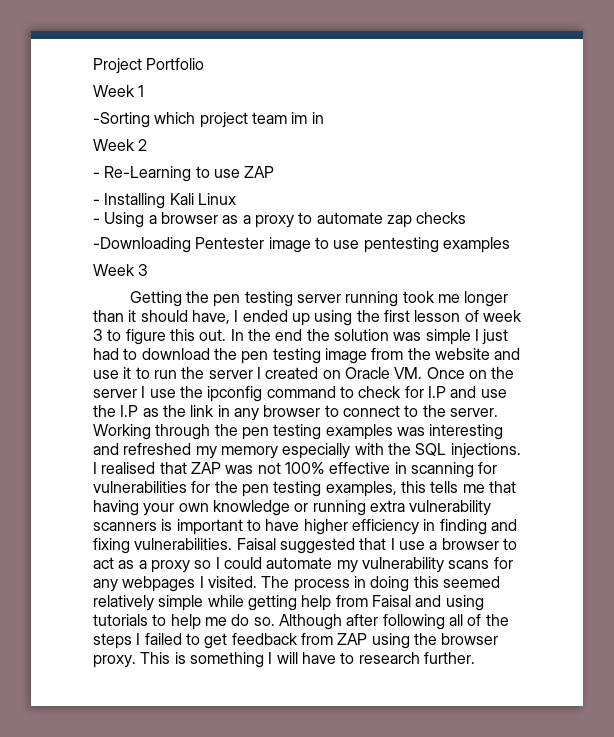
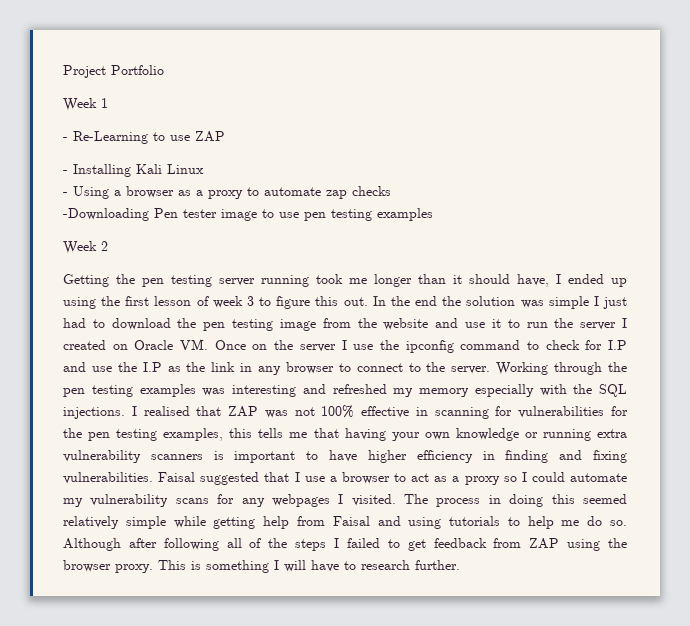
- -Sorting which project team im in
- Week 2
- -Downloading Pentester image to use pentesting examples
+ -Downloading Pen tester image to use pen testing examples
- Week 3
+ Week 2

